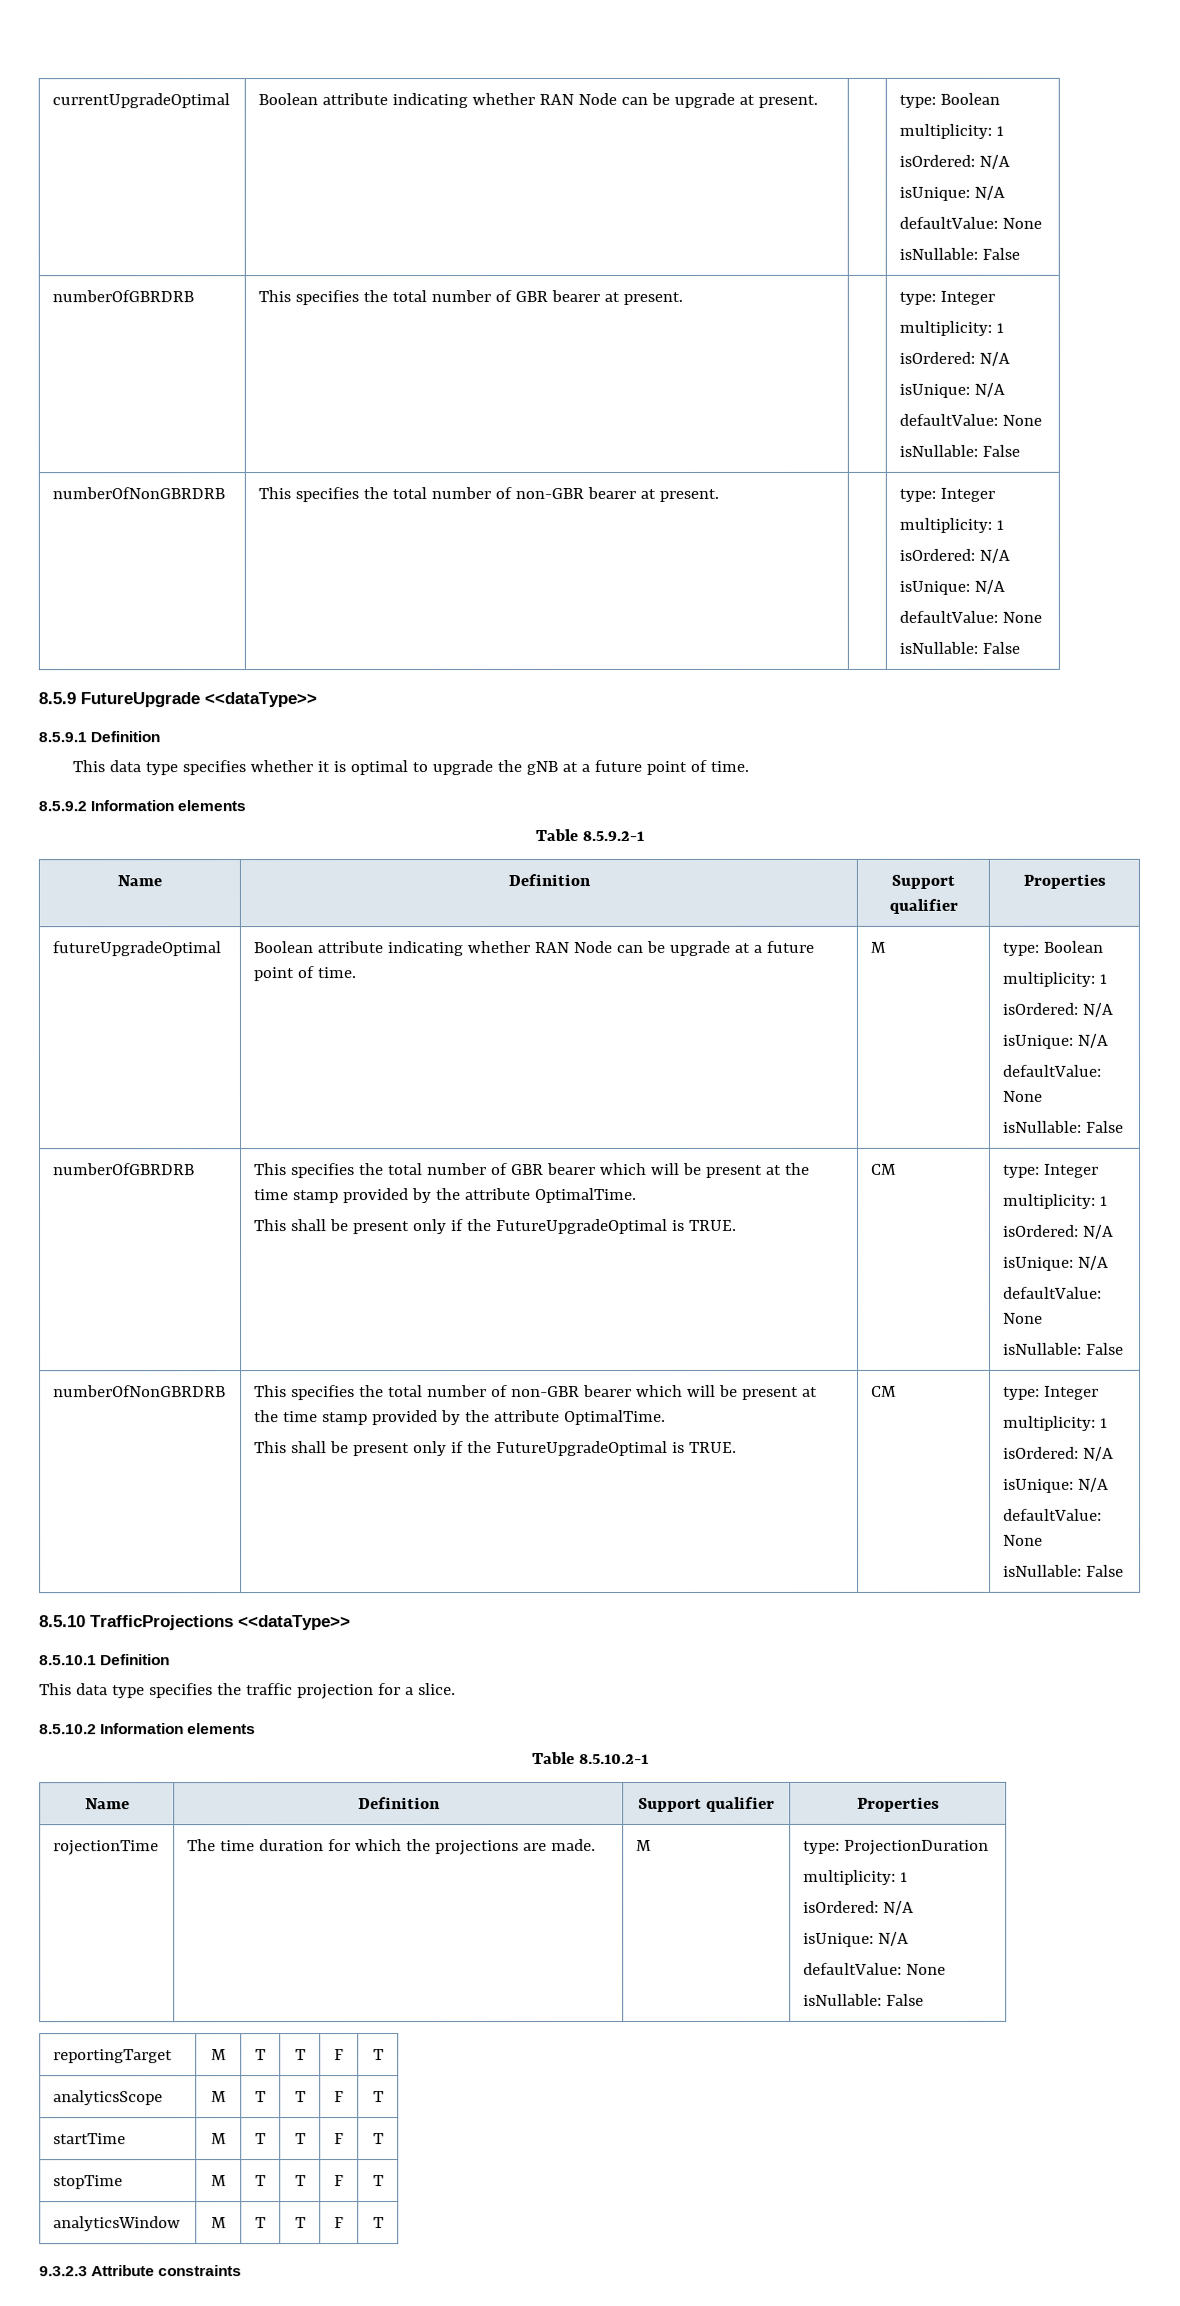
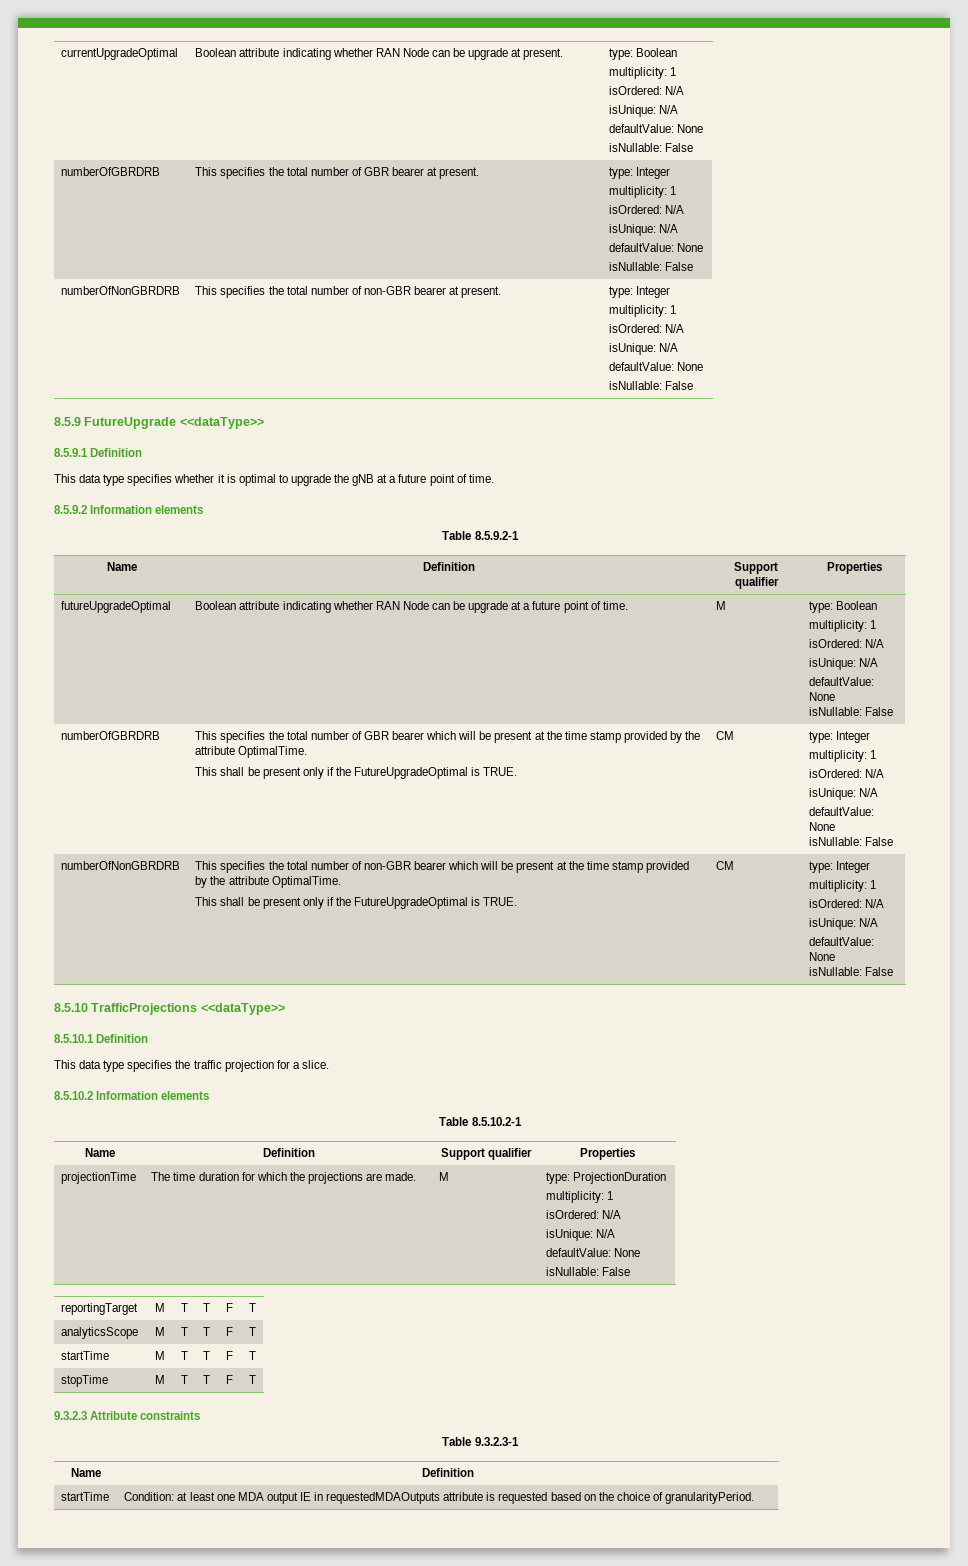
- rojectionTime | The time duration for which the projections are made. | M | type: ProjectionDuration
+ projectionTime | The time duration for which the projections are made. | M | type: ProjectionDuration
- analyticsWindow | M | T | T | F | T
  9.3.2.3 Attribute constraints
+ Table 9.3.2.3-1
+ Name | Definition
+ startTime | Condition: at least one MDA output IE in requestedMDAOutputs attribute is requested based on the choice of granularityPeriod.

